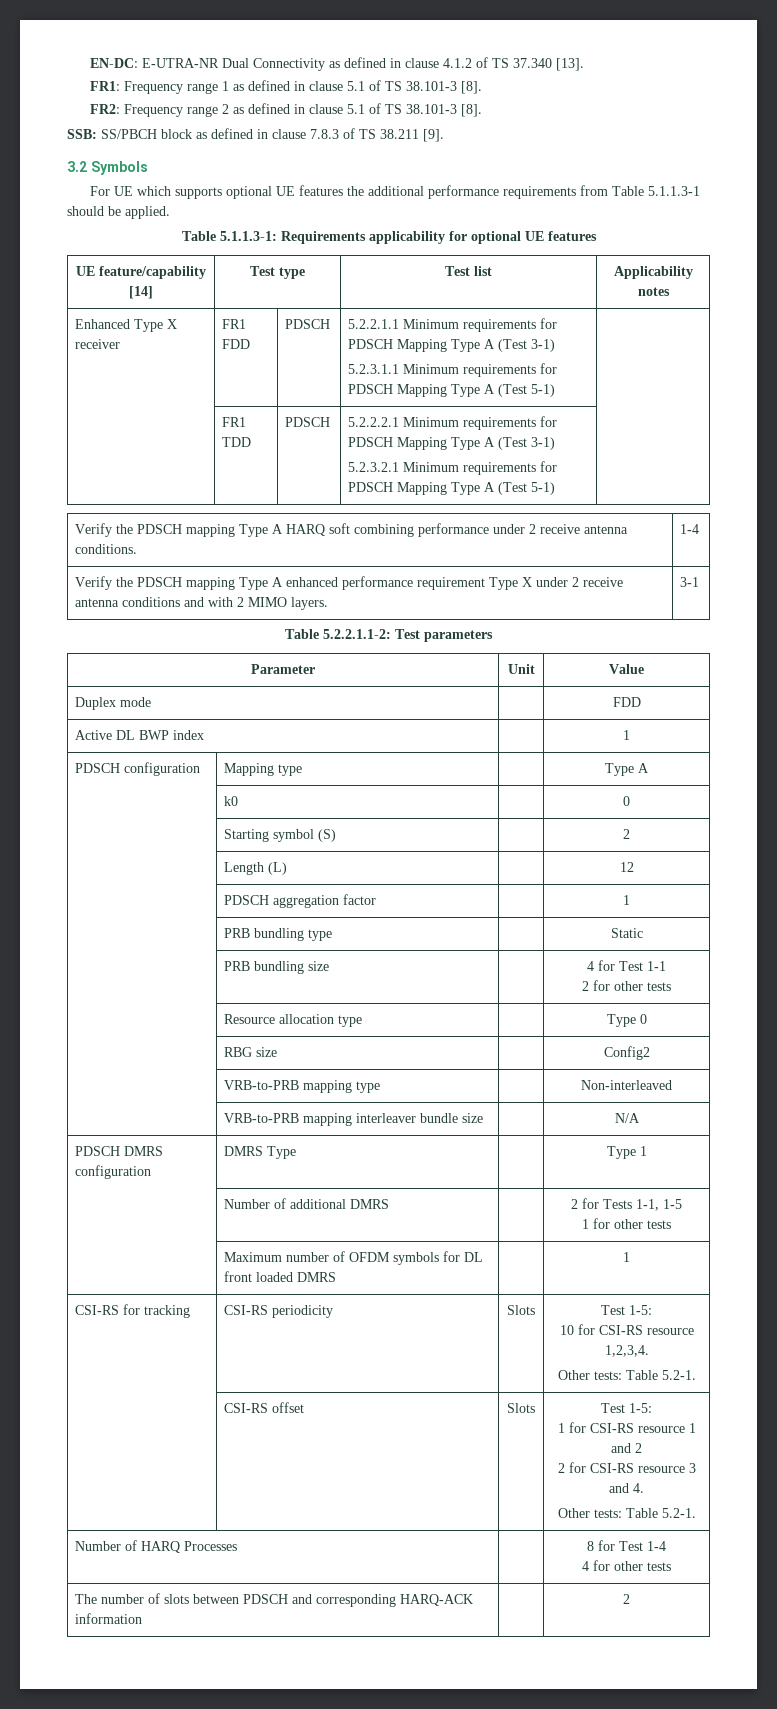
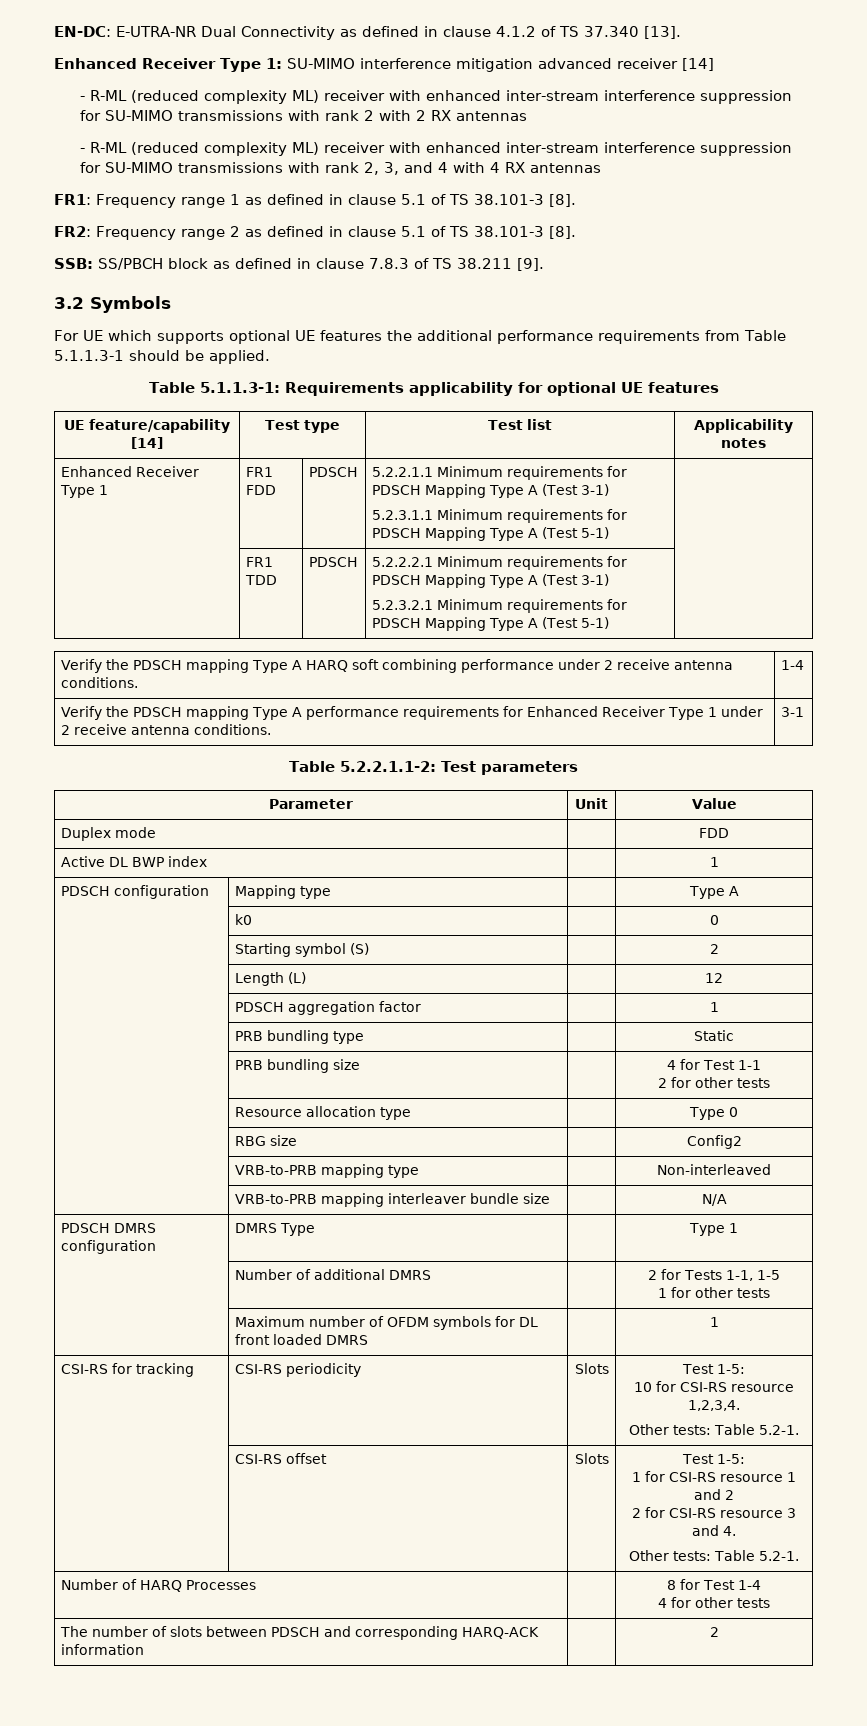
+ Enhanced Receiver Type 1: SU-MIMO interference mitigation advanced receiver [14]
+ - R-ML (reduced complexity ML) receiver with enhanced inter-stream interference suppression for SU-MIMO transmissions with rank 2 with 2 RX antennas
+ - R-ML (reduced complexity ML) receiver with enhanced inter-stream interference suppression for SU-MIMO transmissions with rank 2, 3, and 4 with 4 RX antennas
- Enhanced Type X receiver | FR1 FDD | PDSCH | 5.2.2.1.1 Minimum requirements for PDSCH Mapping Type A (Test 3-1)
+ Enhanced Receiver Type 1 | FR1 FDD | PDSCH | 5.2.2.1.1 Minimum requirements for PDSCH Mapping Type A (Test 3-1)
- Verify the PDSCH mapping Type A enhanced performance requirement Type X under 2 receive antenna conditions and with 2 MIMO layers. | 3-1
+ Verify the PDSCH mapping Type A performance requirements for Enhanced Receiver Type 1 under 2 receive antenna conditions. | 3-1

